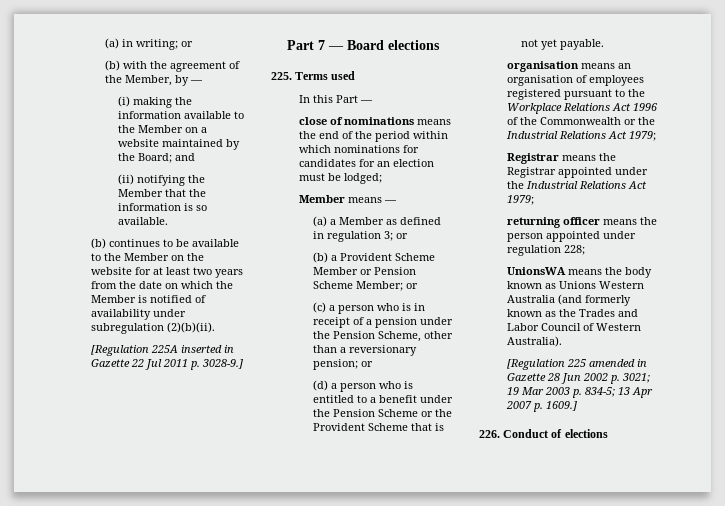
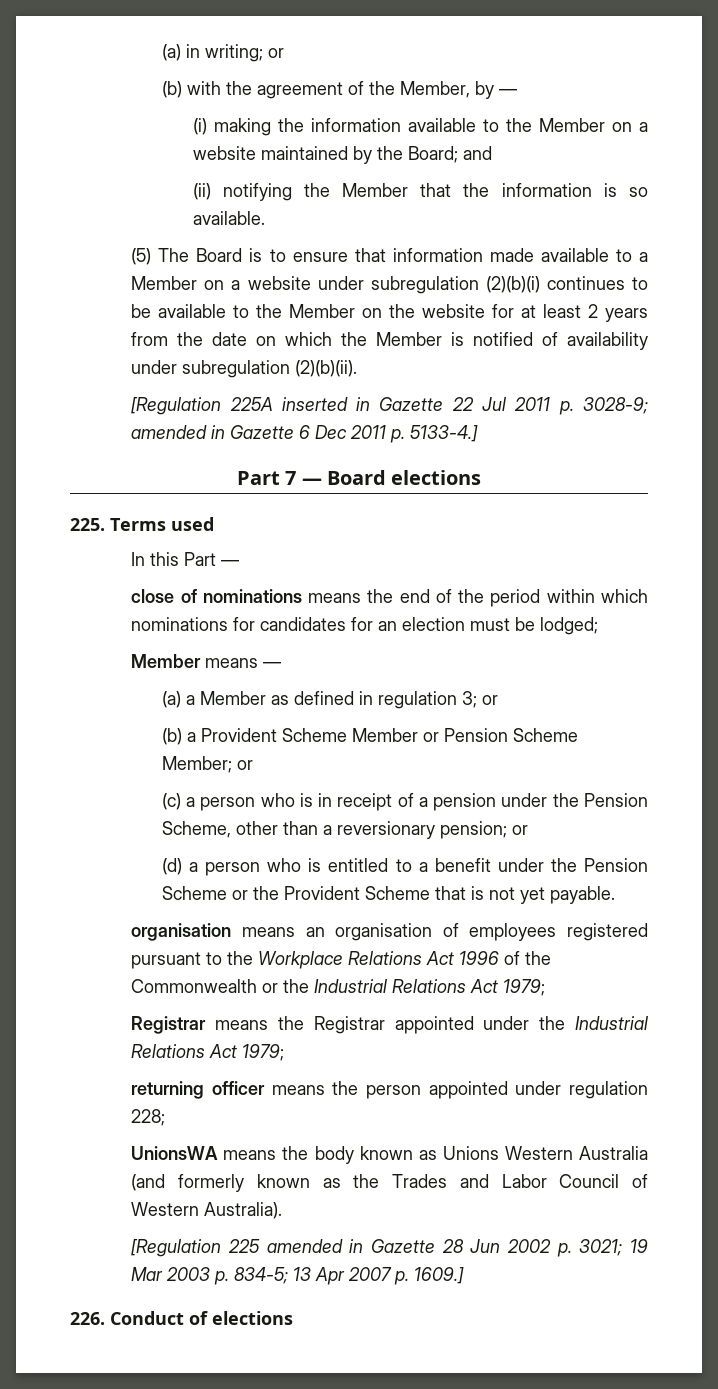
- (b) continues to be available to the Member on the website for at least two years from the date on which the Member is notified of availability under subregulation (2)(b)(ii).
+ (5) The Board is to ensure that information made available to a Member on a website under subregulation (2)(b)(i) continues to be available to the Member on the website for at least 2 years from the date on which the Member is notified of availability under subregulation (2)(b)(ii).
- [Regulation 225A inserted in Gazette 22 Jul 2011 p. 3028-9.]
+ [Regulation 225A inserted in Gazette 22 Jul 2011 p. 3028-9; amended in Gazette 6 Dec 2011 p. 5133-4.]

